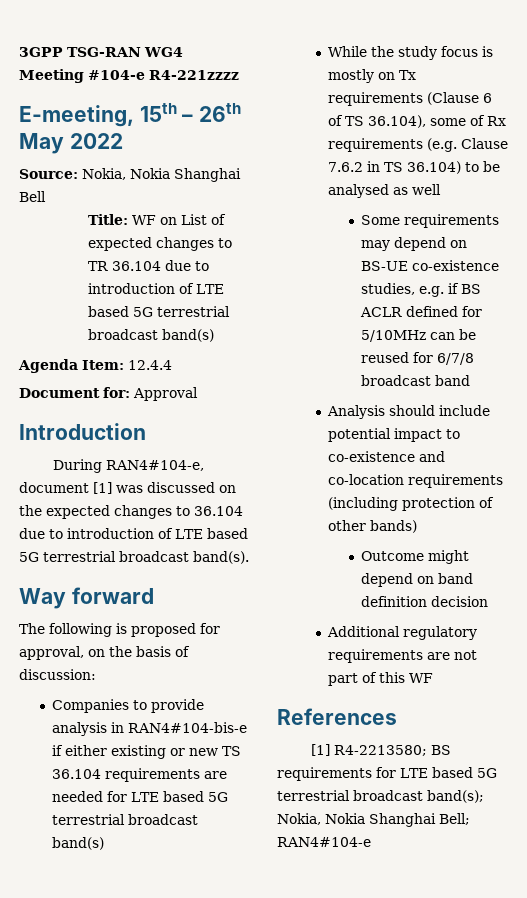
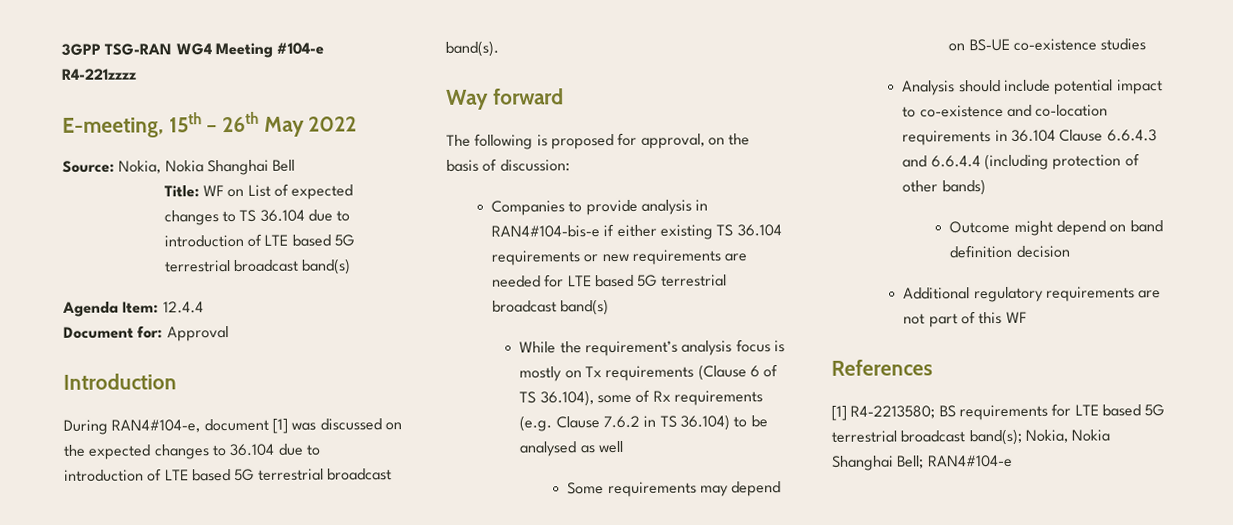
- Title: WF on List of expected changes to TR 36.104 due to introduction of LTE based 5G terrestrial broadcast band(s)
+ Title: WF on List of expected changes to TS 36.104 due to introduction of LTE based 5G terrestrial broadcast band(s)
- Companies to provide analysis in RAN4#104-bis-e if either existing or new TS 36.104 requirements are needed for LTE based 5G terrestrial broadcast band(s)
+ Companies to provide analysis in RAN4#104-bis-e if either existing TS 36.104 requirements or new requirements are needed for LTE based 5G terrestrial broadcast band(s)
- While the study focus is mostly on Tx requirements (Clause 6 of TS 36.104), some of Rx requirements (e.g. Clause 7.6.2 in TS 36.104) to be analysed as well
+ While the requirement’s analysis focus is mostly on Tx requirements (Clause 6 of TS 36.104), some of Rx requirements (e.g. Clause 7.6.2 in TS 36.104) to be analysed as well
- Some requirements may depend on BS-UE co-existence studies, e.g. if BS ACLR defined for 5/10MHz can be reused for 6/7/8 broadcast band
+ Some requirements may depend on BS-UE co-existence studies
- Analysis should include potential impact to co-existence and co-location requirements (including protection of other bands)
+ Analysis should include potential impact to co-existence and co-location requirements in 36.104 Clause 6.6.4.3 and 6.6.4.4 (including protection of other bands)

